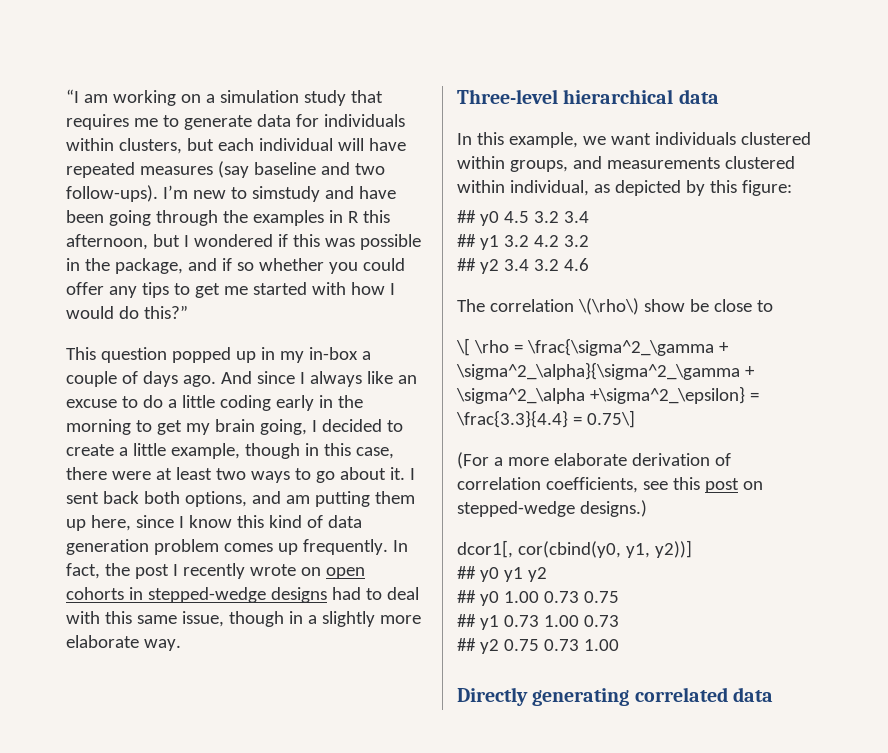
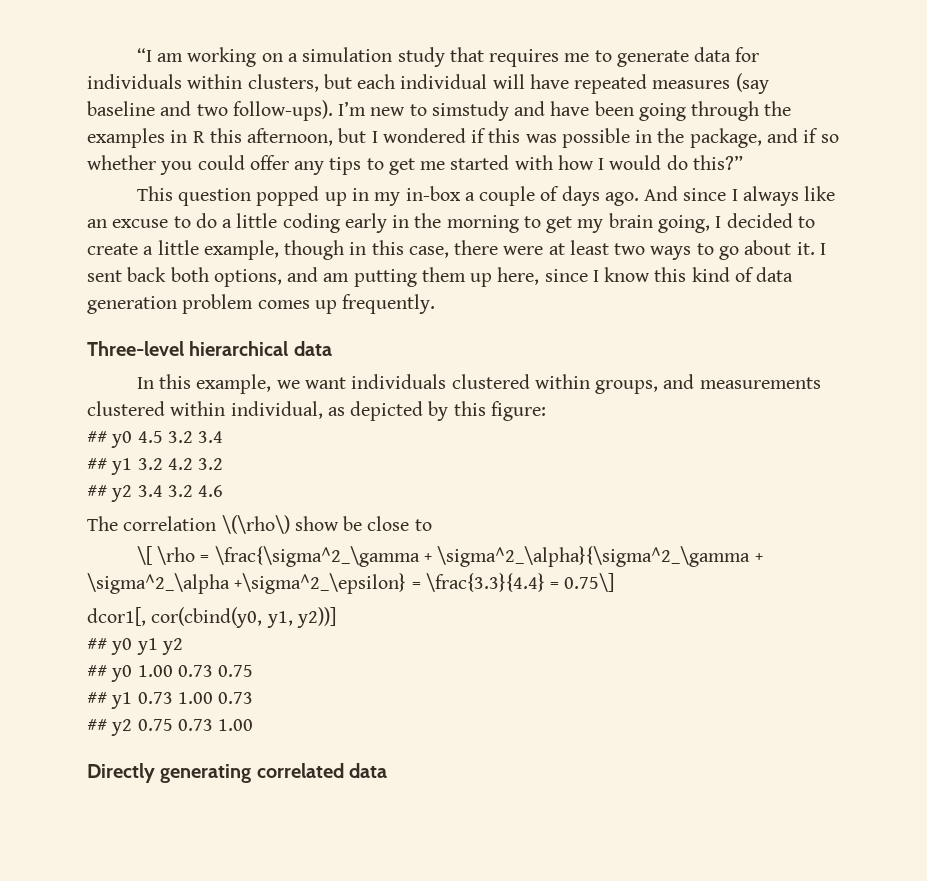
- In fact, the post I recently wrote on open cohorts in stepped-wedge designs had to deal with this same issue, though in a slightly more elaborate way.
- (For a more elaborate derivation of correlation coefficients, see this post on stepped-wedge designs.)

